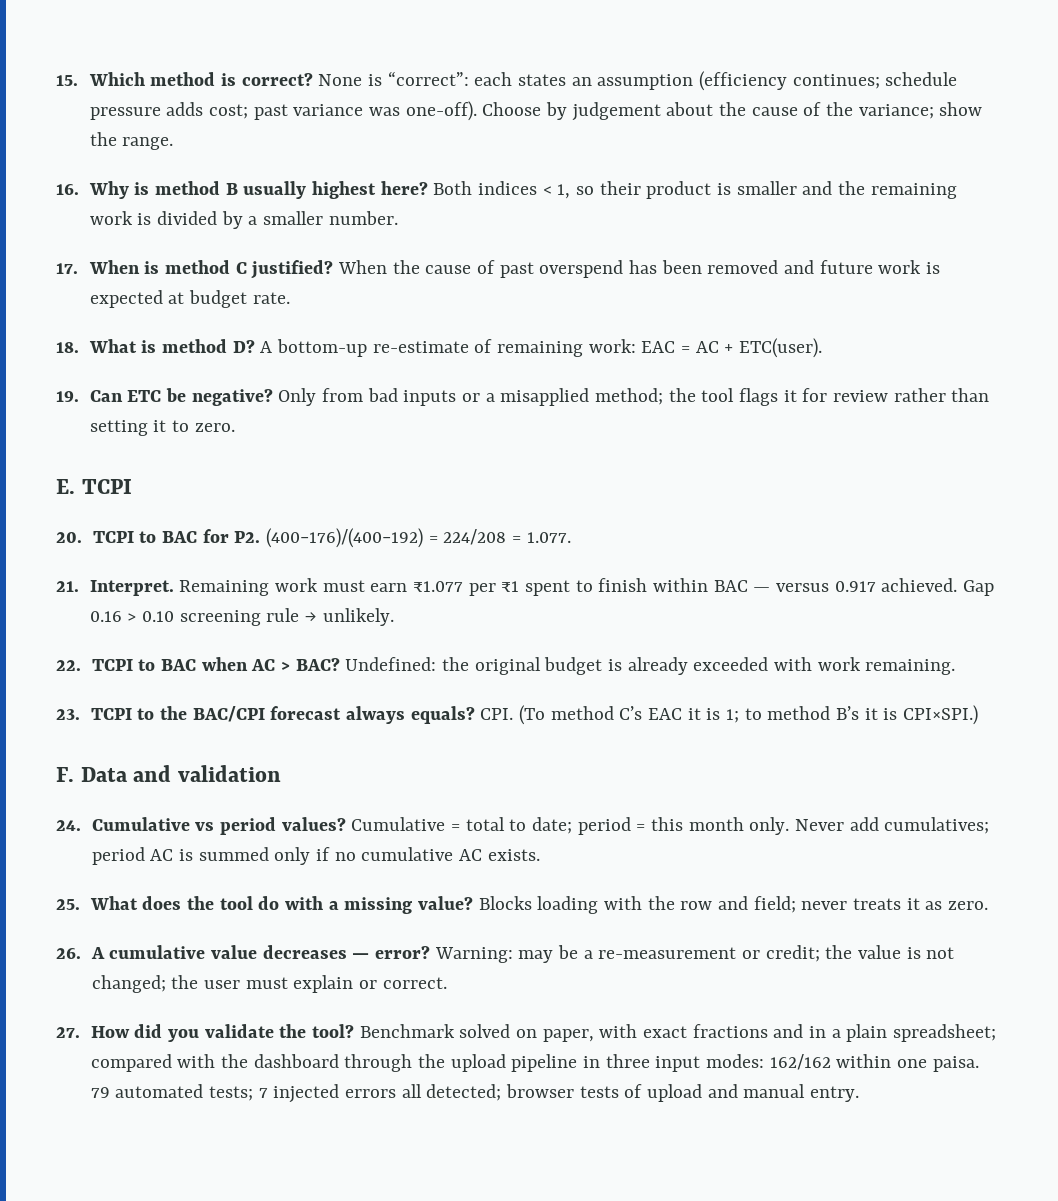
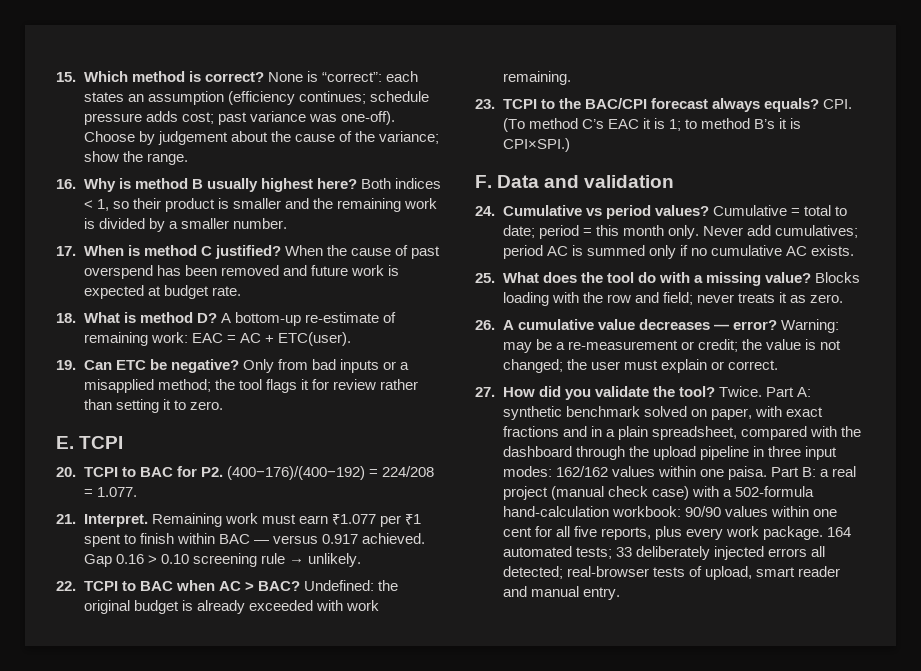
- Benchmark solved on paper, with exact fractions and in a plain spreadsheet; compared with the dashboard through the upload pipeline in three input modes: 162/162 within one paisa.
+ Twice. Part A: synthetic benchmark solved on paper, with exact fractions and in a plain spreadsheet, compared with the dashboard through the upload pipeline in three input modes: 162/162 values within one paisa.
- 79 automated tests; 7 injected errors all detected; browser tests of upload and manual entry.
+ Part B: a real project (manual check case) with a 502-formula hand-calculation workbook: 90/90 values within one cent for all five reports, plus every work package. 164 automated tests; 33 deliberately injected errors all detected; real-browser tests of upload, smart reader and manual entry.

